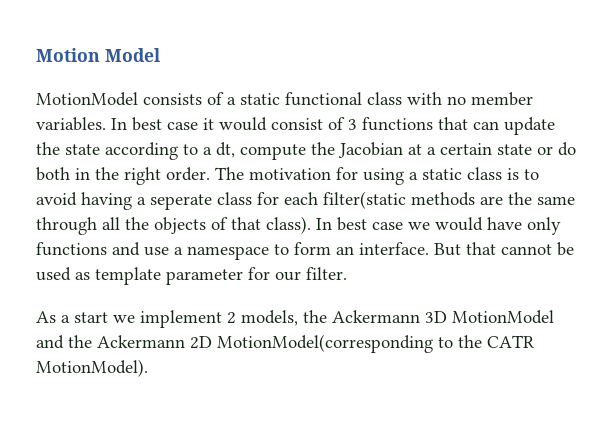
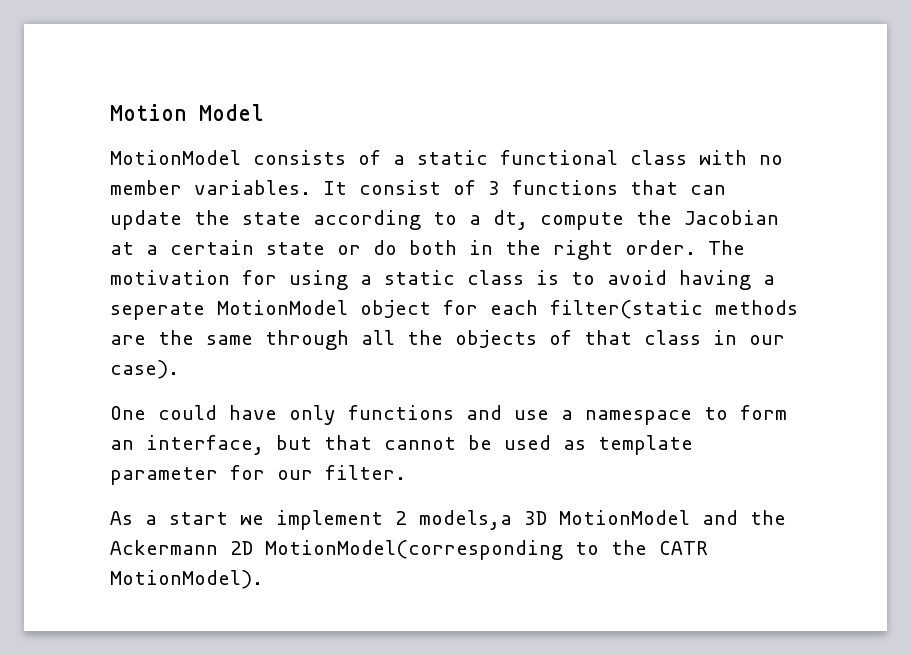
- In best case it would consist of 3 functions that can update the state according to a dt, compute the Jacobian at a certain state or do both in the right order.
+ It consist of 3 functions that can update the state according to a dt, compute the Jacobian at a certain state or do both in the right order.
- The motivation for using a static class is to avoid having a seperate class for each filter(static methods are the same through all the objects of that class). In best case we would have only functions and use a namespace to form an interface. But that cannot be used as template parameter for our filter.
+ The motivation for using a static class is to avoid having a seperate MotionModel object for each filter(static methods are the same through all the objects of that class in our case).
+ One could have only functions and use a namespace to form an interface, but that cannot be used as template parameter for our filter.
- As a start we implement 2 models, the Ackermann 3D MotionModel and the Ackermann 2D MotionModel(corresponding to the CATR MotionModel).
+ As a start we implement 2 models,a 3D MotionModel and the Ackermann 2D MotionModel(corresponding to the CATR MotionModel).

